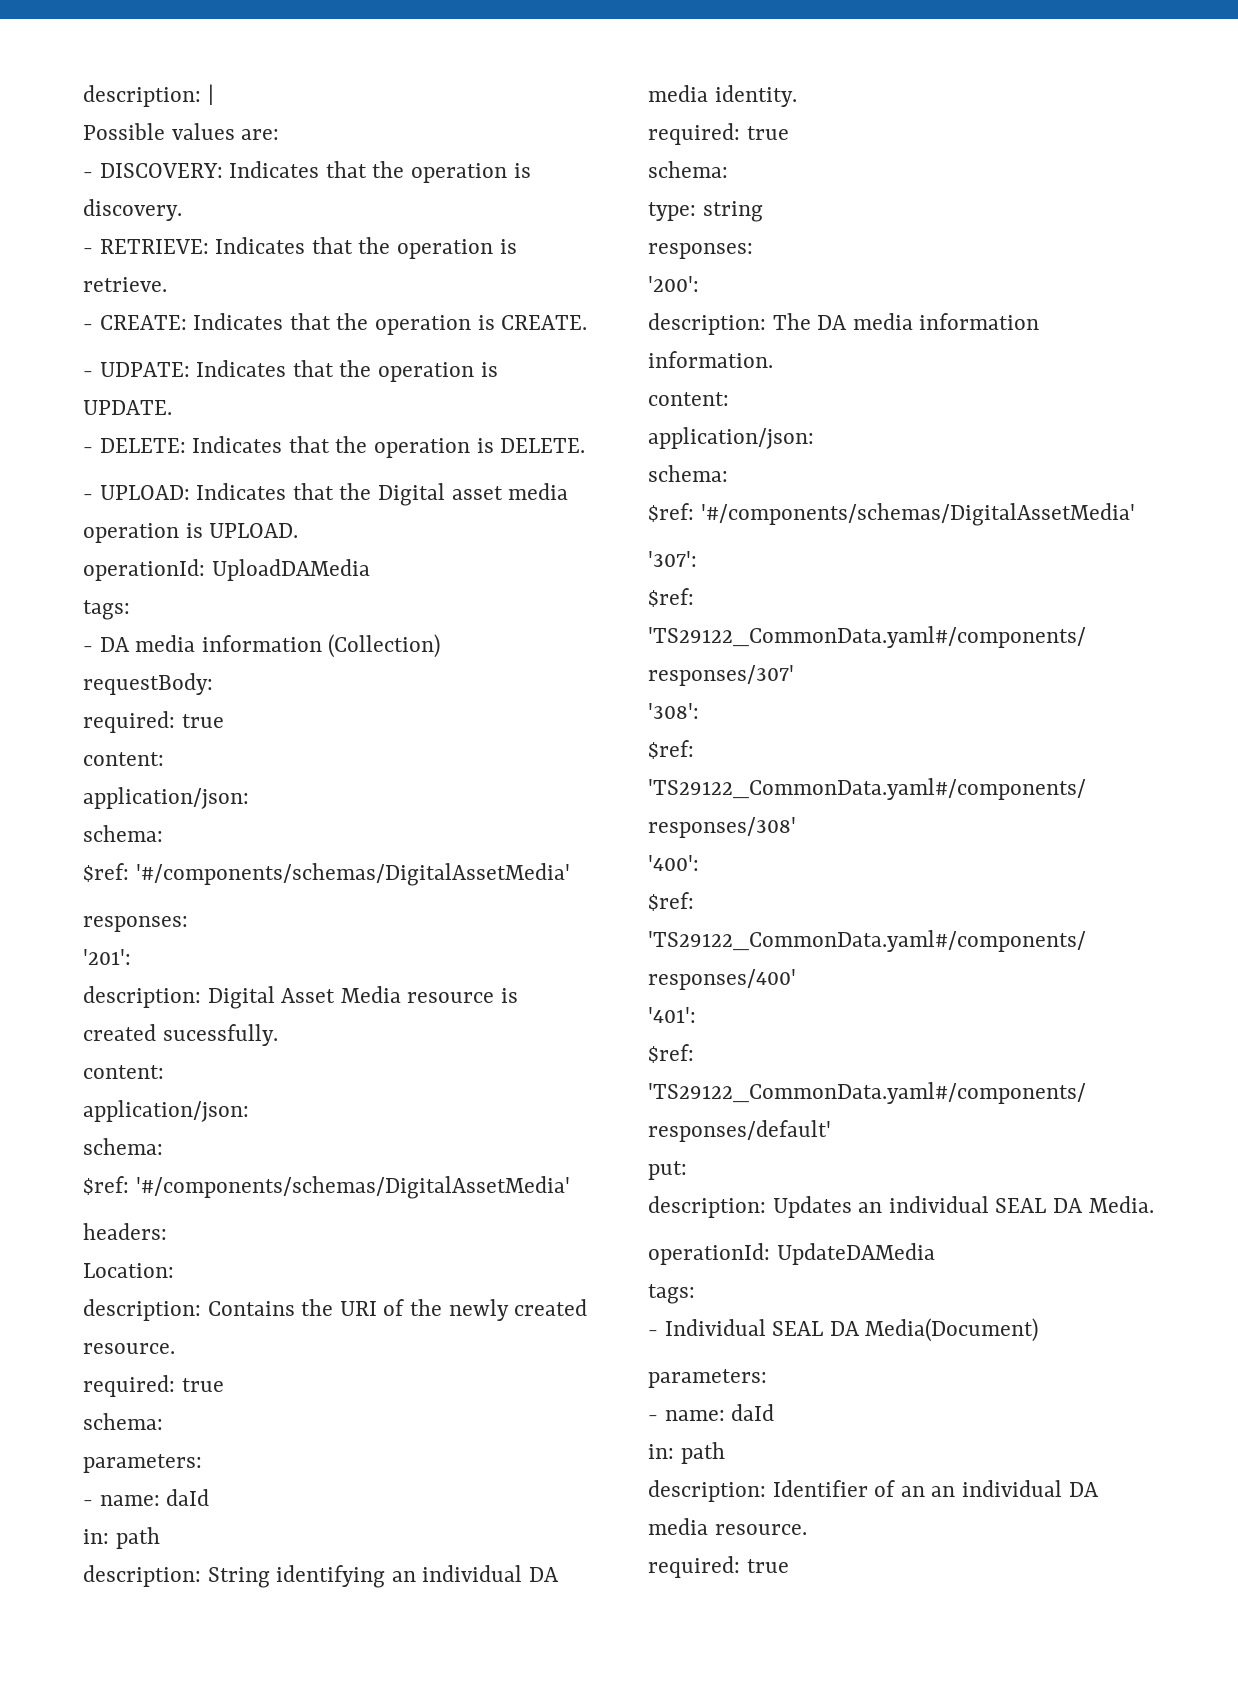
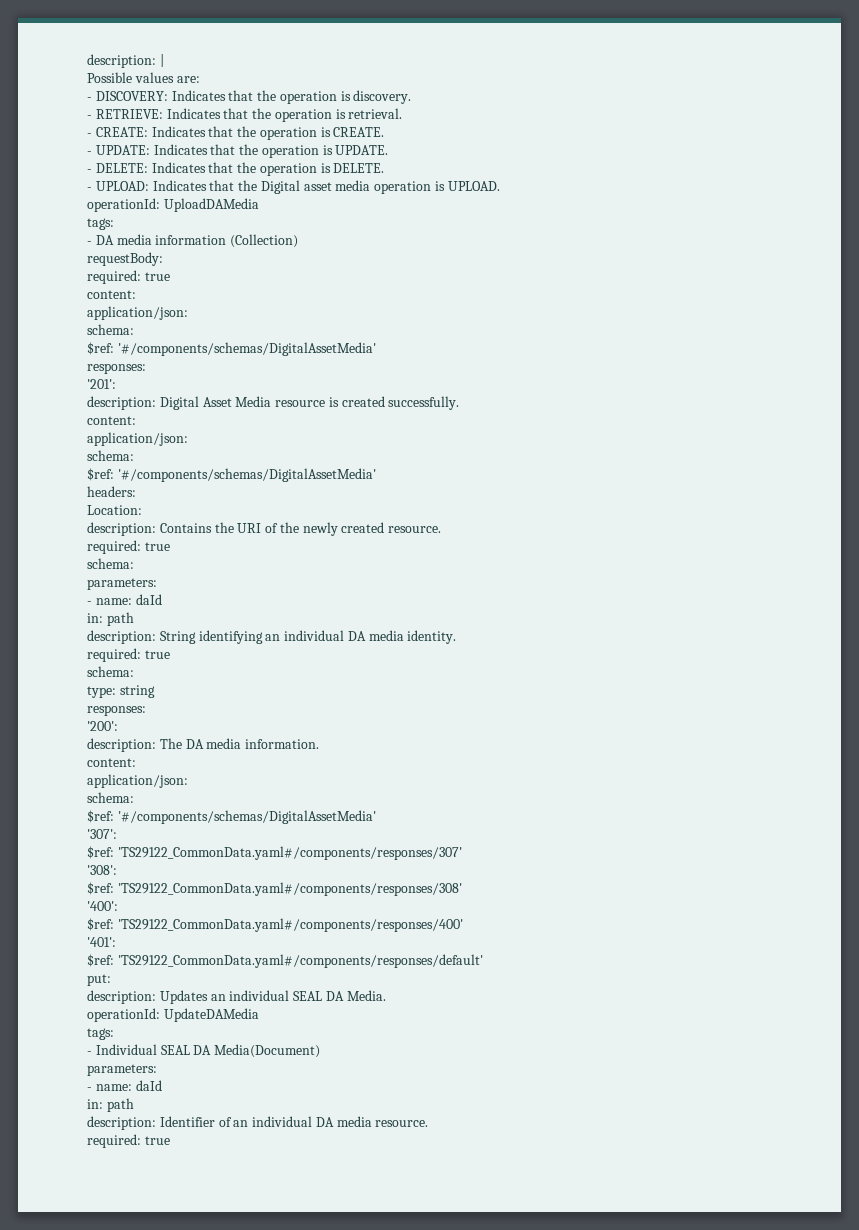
- - RETRIEVE: Indicates that the operation is retrieve.
+ - RETRIEVE: Indicates that the operation is retrieval.
- - UDPATE: Indicates that the operation is UPDATE.
+ - UPDATE: Indicates that the operation is UPDATE.
- description: Digital Asset Media resource is created sucessfully.
+ description: Digital Asset Media resource is created successfully.
- description: The DA media information information.
+ description: The DA media information.
- description: Identifier of an an individual DA media resource.
+ description: Identifier of an individual DA media resource.

